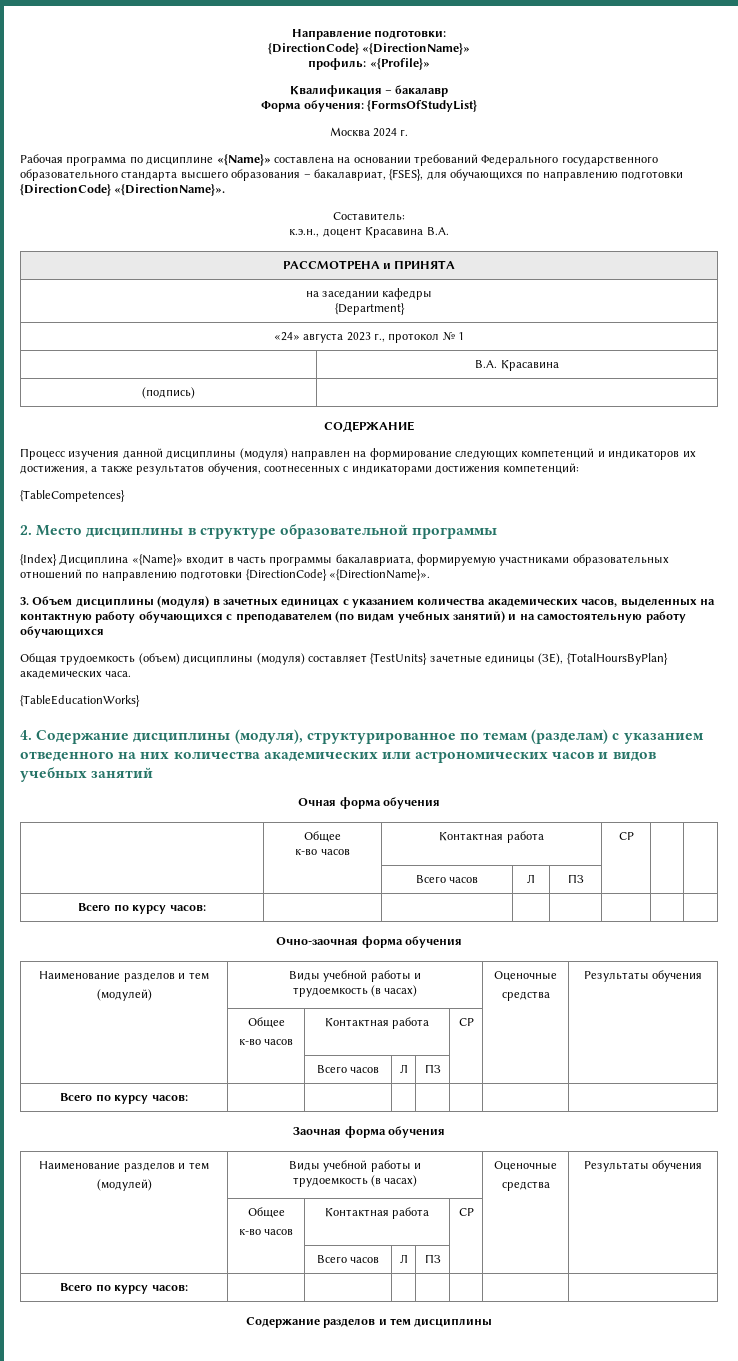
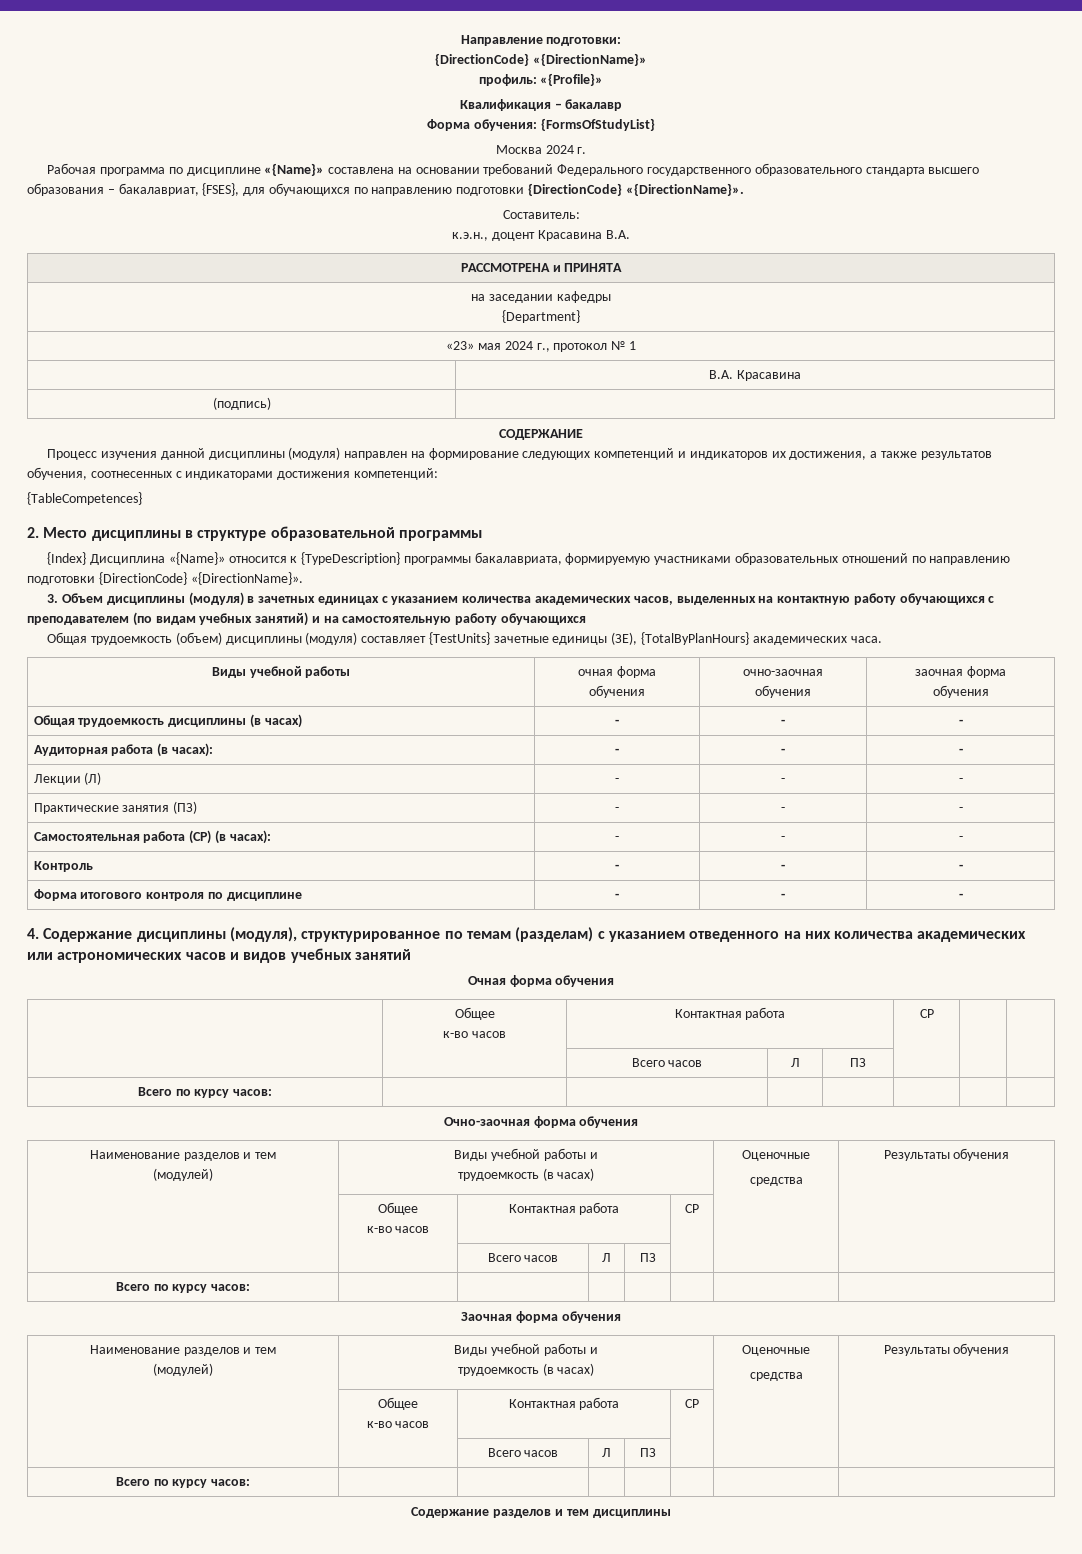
- «24» августа 2023 г., протокол № 1
+ «23» мая 2024 г., протокол № 1
- {Index} Дисциплина «{Name}» входит в часть программы бакалавриата, формируемую участниками образовательных отношений по направлению подготовки {DirectionCode} «{DirectionName}».
+ {Index} Дисциплина «{Name}» относится к {TypeDescription} программы бакалавриата, формируемую участниками образовательных отношений по направлению подготовки {DirectionCode} «{DirectionName}».
- Общая трудоемкость (объем) дисциплины (модуля) составляет {TestUnits} зачетные единицы (ЗЕ), {TotalHoursByPlan} академических часа.
+ Общая трудоемкость (объем) дисциплины (модуля) составляет {TestUnits} зачетные единицы (ЗЕ), {TotalByPlanHours} академических часа.
- {TableEducationWorks}
+ Виды учебной работы | очная форма
+ обучения | очно-заочная
+ обучения | заочная форма
+ обучения
+ Общая трудоемкость дисциплины (в часах) | - | - | -
+ Аудиторная работа (в часах): | - | - | -
+ Лекции (Л) | - | - | -
+ Практические занятия (ПЗ) | - | - | -
+ Самостоятельная работа (СР) (в часах): | - | - | -
+ Контроль | - | - | -
+ Форма итогового контроля по дисциплине | - | - | -

